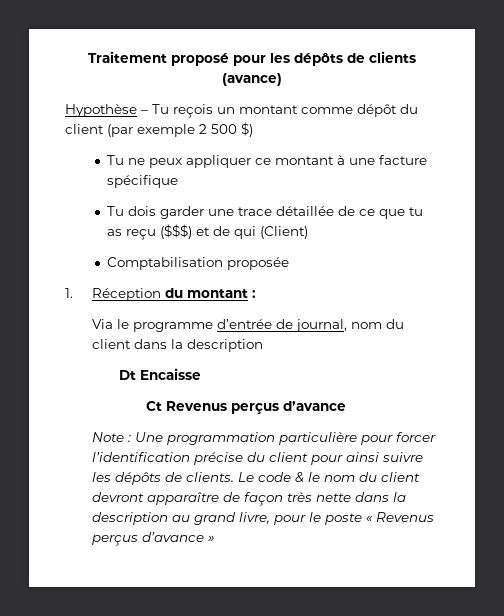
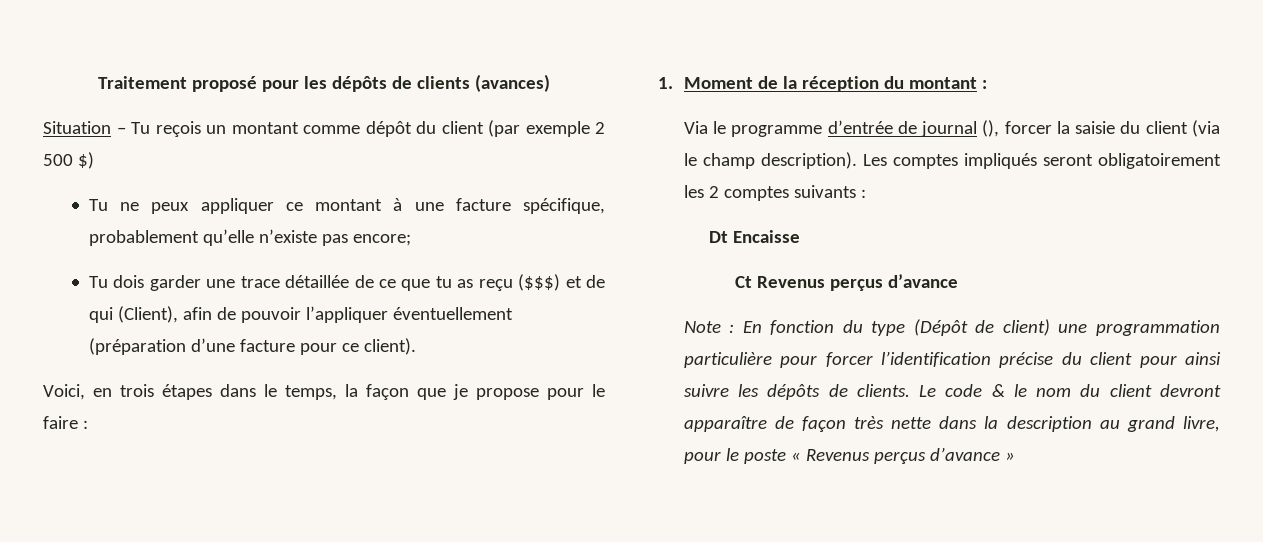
- Traitement proposé pour les dépôts de clients (avance)
- Hypothèse – Tu reçois un montant comme dépôt du client (par exemple 2 500 $)
+ Traitement proposé pour les dépôts de clients (avances)
+ Situation – Tu reçois un montant comme dépôt du client (par exemple 2 500 $)
- Tu ne peux appliquer ce montant à une facture spécifique
+ Tu ne peux appliquer ce montant à une facture spécifique, probablement qu’elle n’existe pas encore;
- Tu dois garder une trace détaillée de ce que tu as reçu ($$$) et de qui (Client)
- Comptabilisation proposée
- 1. Réception du montant :
+ Tu dois garder une trace détaillée de ce que tu as reçu ($$$) et de qui (Client), afin de pouvoir l’appliquer éventuellement (préparation d’une facture pour ce client).
+ Voici, en trois étapes dans le temps, la façon que je propose pour le faire :
+ 1. Moment de la réception du montant :
- Via le programme d’entrée de journal, nom du client dans la description
+ Via le programme d’entrée de journal (), forcer la saisie du client (via le champ description). Les comptes impliqués seront obligatoirement les 2 comptes suivants :
- Note : Une programmation particulière pour forcer l’identification précise du client pour ainsi suivre les dépôts de clients.
+ Note : En fonction du type (Dépôt de client) une programmation particulière pour forcer l’identification précise du client pour ainsi suivre les dépôts de clients.

